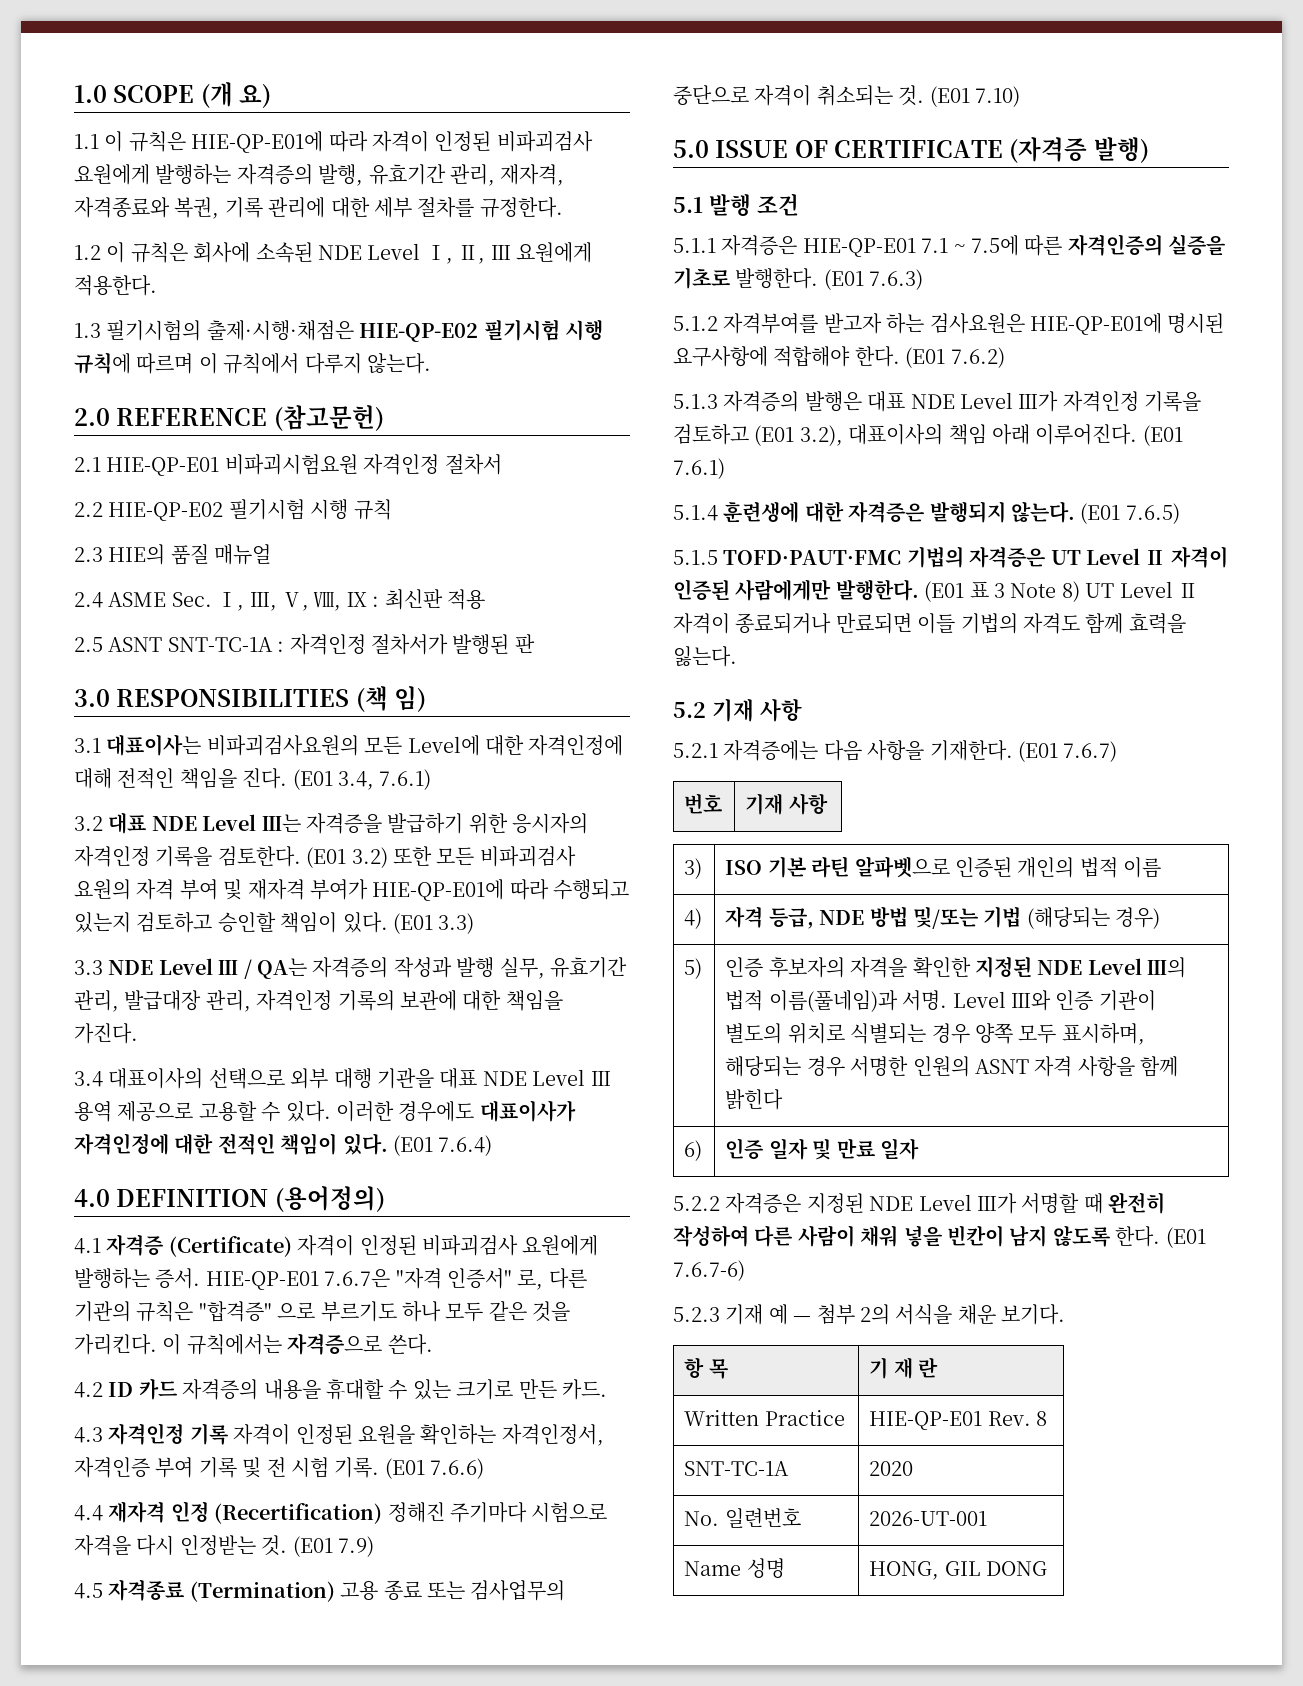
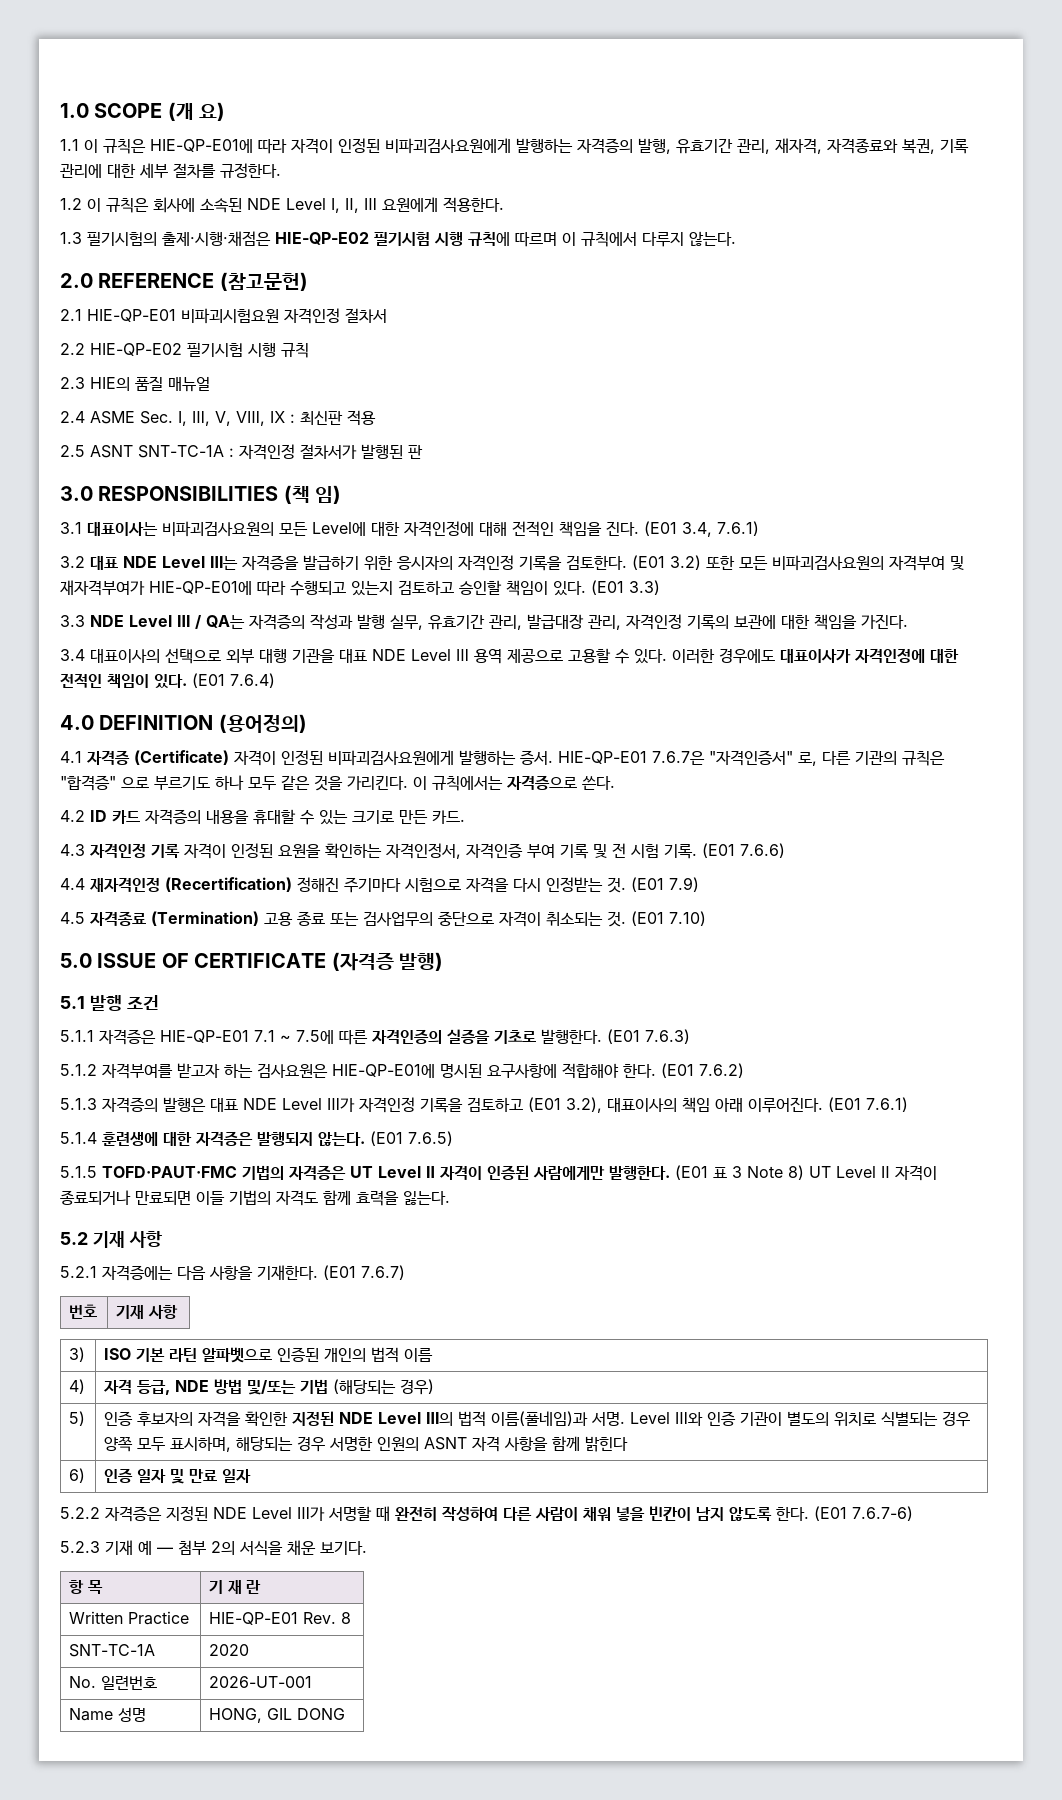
- 1.1 이 규칙은 HIE-QP-E01에 따라 자격이 인정된 비파괴검사 요원에게 발행하는 자격증의 발행, 유효기간 관리, 재자격, 자격종료와 복권, 기록 관리에 대한 세부 절차를 규정한다.
+ 1.1 이 규칙은 HIE-QP-E01에 따라 자격이 인정된 비파괴검사요원에게 발행하는 자격증의 발행, 유효기간 관리, 재자격, 자격종료와 복권, 기록 관리에 대한 세부 절차를 규정한다.
- (E01 3.2) 또한 모든 비파괴검사 요원의 자격 부여 및 재자격 부여가 HIE-QP-E01에 따라 수행되고 있는지 검토하고 승인할 책임이 있다.
+ (E01 3.2) 또한 모든 비파괴검사요원의 자격부여 및 재자격부여가 HIE-QP-E01에 따라 수행되고 있는지 검토하고 승인할 책임이 있다.
- 4.1 자격증 (Certificate) 자격이 인정된 비파괴검사 요원에게 발행하는 증서.
+ 4.1 자격증 (Certificate) 자격이 인정된 비파괴검사요원에게 발행하는 증서.
- HIE-QP-E01 7.6.7은 "자격 인증서" 로, 다른 기관의 규칙은 "합격증" 으로 부르기도 하나 모두 같은 것을 가리킨다.
+ HIE-QP-E01 7.6.7은 "자격인증서" 로, 다른 기관의 규칙은 "합격증" 으로 부르기도 하나 모두 같은 것을 가리킨다.
- 4.4 재자격 인정 (Recertification) 정해진 주기마다 시험으로 자격을 다시 인정받는 것.
+ 4.4 재자격인정 (Recertification) 정해진 주기마다 시험으로 자격을 다시 인정받는 것.

